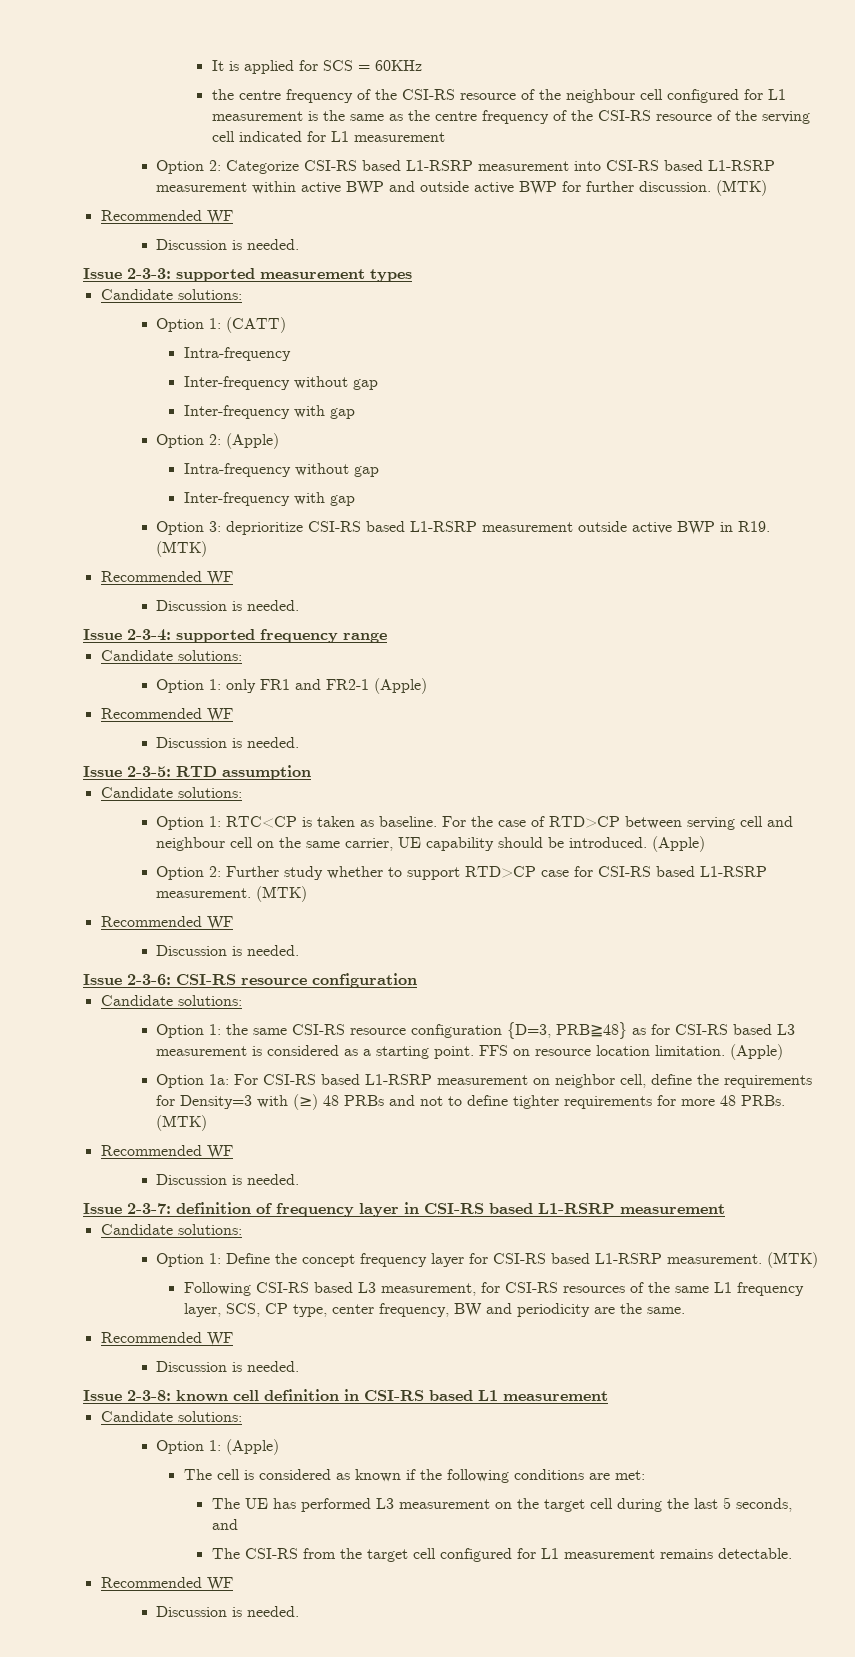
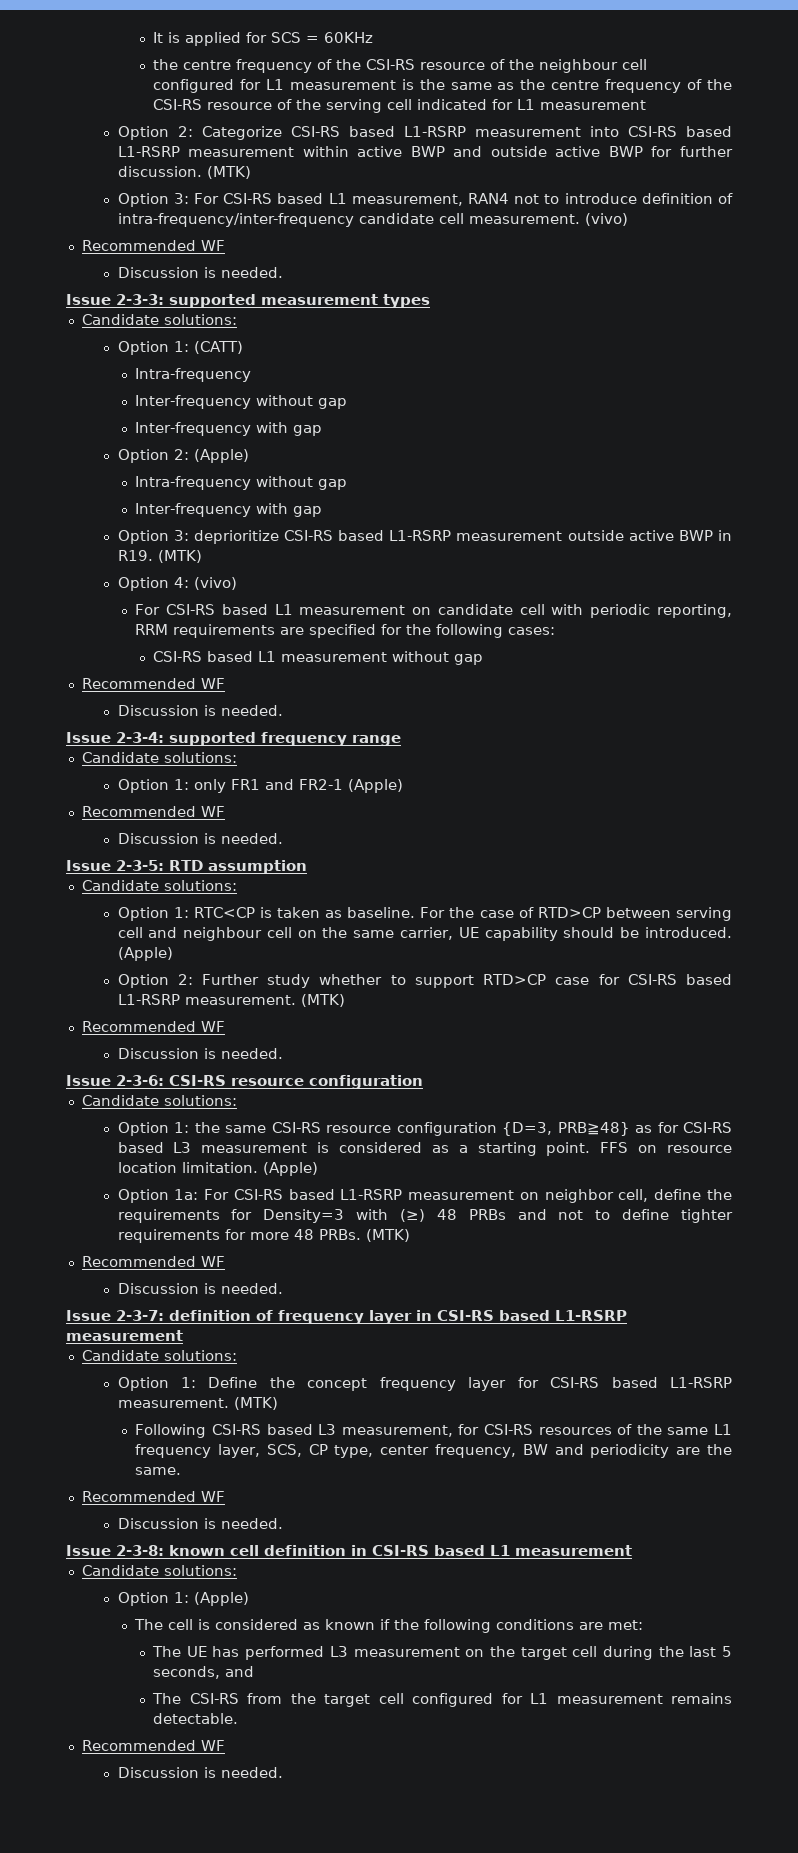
+ Option 3: For CSI-RS based L1 measurement, RAN4 not to introduce definition of intra-frequency/inter-frequency candidate cell measurement. (vivo)
+ Option 4: (vivo)
+ For CSI-RS based L1 measurement on candidate cell with periodic reporting, RRM requirements are specified for the following cases:
+ CSI-RS based L1 measurement without gap

